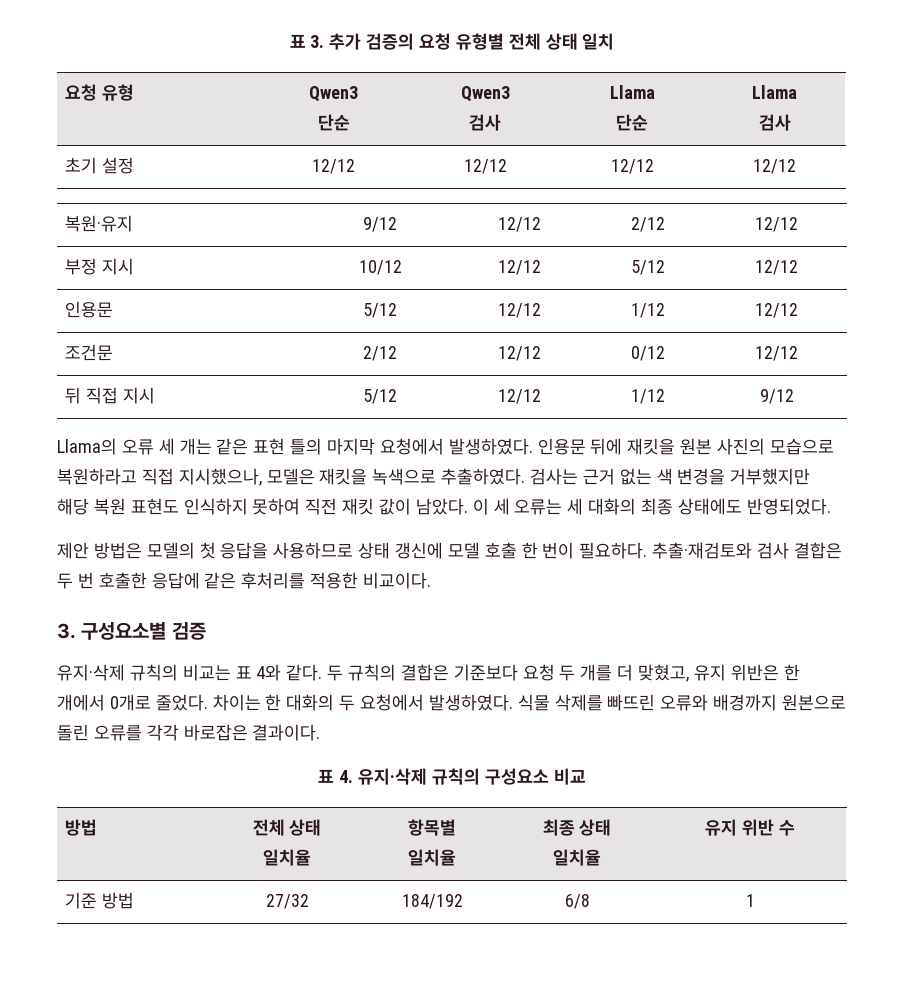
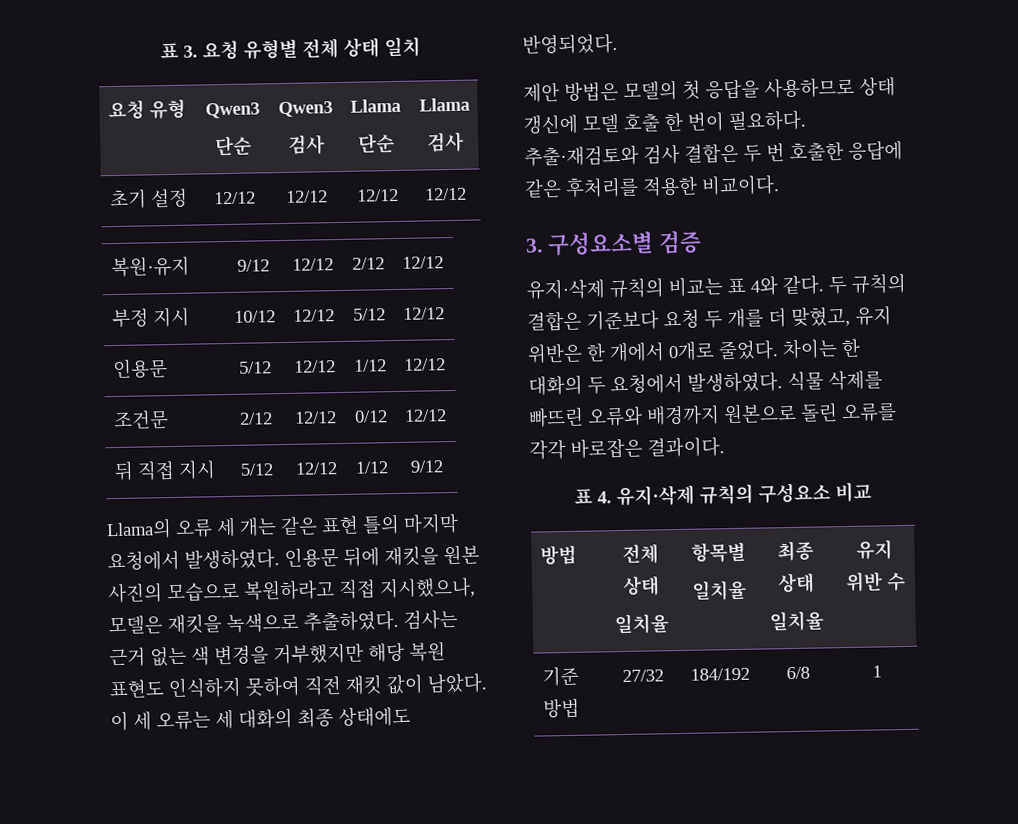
- 표 3. 추가 검증의 요청 유형별 전체 상태 일치
+ 표 3. 요청 유형별 전체 상태 일치

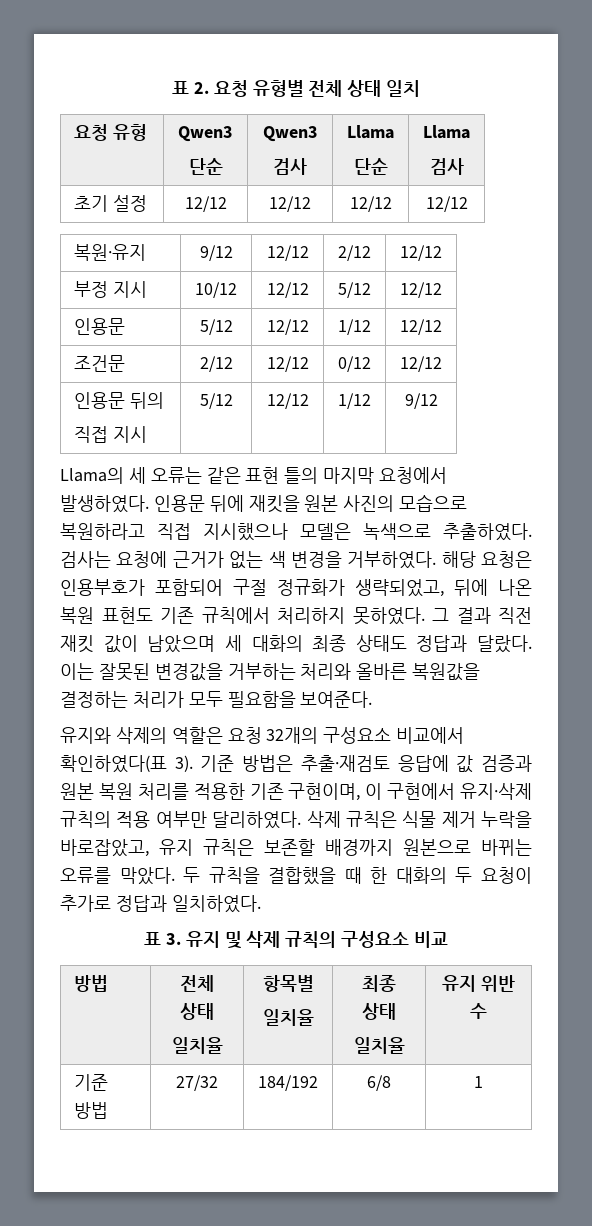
- 표 3. 요청 유형별 전체 상태 일치
+ 표 2. 요청 유형별 전체 상태 일치
- 뒤 직접 지시 | 5/12 | 12/12 | 1/12 | 9/12
+ 인용문 뒤의
+ 직접 지시 | 5/12 | 12/12 | 1/12 | 9/12
- Llama의 오류 세 개는 같은 표현 틀의 마지막 요청에서 발생하였다.
+ Llama의 세 오류는 같은 표현 틀의 마지막 요청에서 발생하였다.
- 인용문 뒤에 재킷을 원본 사진의 모습으로 복원하라고 직접 지시했으나, 모델은 재킷을 녹색으로 추출하였다.
+ 인용문 뒤에 재킷을 원본 사진의 모습으로 복원하라고 직접 지시했으나 모델은 녹색으로 추출하였다.
- 검사는 근거 없는 색 변경을 거부했지만 해당 복원 표현도 인식하지 못하여 직전 재킷 값이 남았다. 이 세 오류는 세 대화의 최종 상태에도 반영되었다.
- 제안 방법은 모델의 첫 응답을 사용하므로 상태 갱신에 모델 호출 한 번이 필요하다. 추출·재검토와 검사 결합은 두 번 호출한 응답에 같은 후처리를 적용한 비교이다.
- 3. 구성요소별 검증
- 유지·삭제 규칙의 비교는 표 4와 같다. 두 규칙의 결합은 기준보다 요청 두 개를 더 맞혔고, 유지 위반은 한 개에서 0개로 줄었다. 차이는 한 대화의 두 요청에서 발생하였다. 식물 삭제를 빠뜨린 오류와 배경까지 원본으로 돌린 오류를 각각 바로잡은 결과이다.
- 표 4. 유지·삭제 규칙의 구성요소 비교
+ 검사는 요청에 근거가 없는 색 변경을 거부하였다. 해당 요청은 인용부호가 포함되어 구절 정규화가 생략되었고, 뒤에 나온 복원 표현도 기존 규칙에서 처리하지 못하였다. 그 결과 직전 재킷 값이 남았으며 세 대화의 최종 상태도 정답과 달랐다. 이는 잘못된 변경값을 거부하는 처리와 올바른 복원값을 결정하는 처리가 모두 필요함을 보여준다.
+ 유지와 삭제의 역할은 요청 32개의 구성요소 비교에서 확인하였다(표 3). 기준 방법은 추출·재검토 응답에 값 검증과 원본 복원 처리를 적용한 기존 구현이며, 이 구현에서 유지·삭제 규칙의 적용 여부만 달리하였다. 삭제 규칙은 식물 제거 누락을 바로잡았고, 유지 규칙은 보존할 배경까지 원본으로 바뀌는 오류를 막았다. 두 규칙을 결합했을 때 한 대화의 두 요청이 추가로 정답과 일치하였다.
+ 표 3. 유지 및 삭제 규칙의 구성요소 비교

